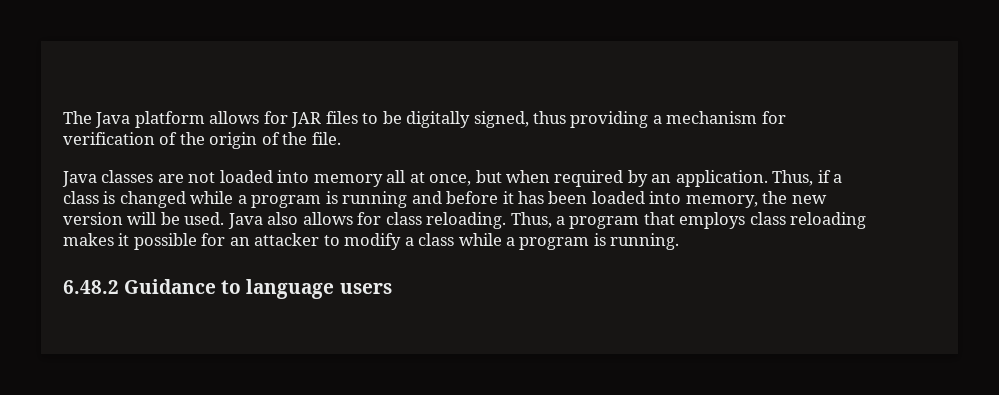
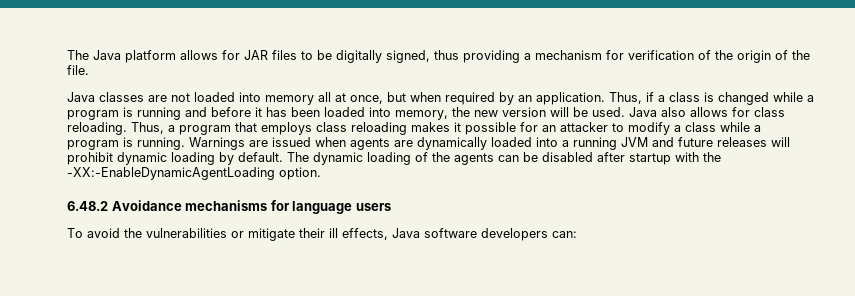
- Thus, a program that employs class reloading makes it possible for an attacker to modify a class while a program is running.
- 6.48.2 Guidance to language users
+ Thus, a program that employs class reloading makes it possible for an attacker to modify a class while a program is running. Warnings are issued when agents are dynamically loaded into a running JVM and future releases will prohibit dynamic loading by default. The dynamic loading of the agents can be disabled after startup with the -XX:-EnableDynamicAgentLoading option.
+ 6.48.2 Avoidance mechanisms for language users
+ To avoid the vulnerabilities or mitigate their ill effects, Java software developers can:

